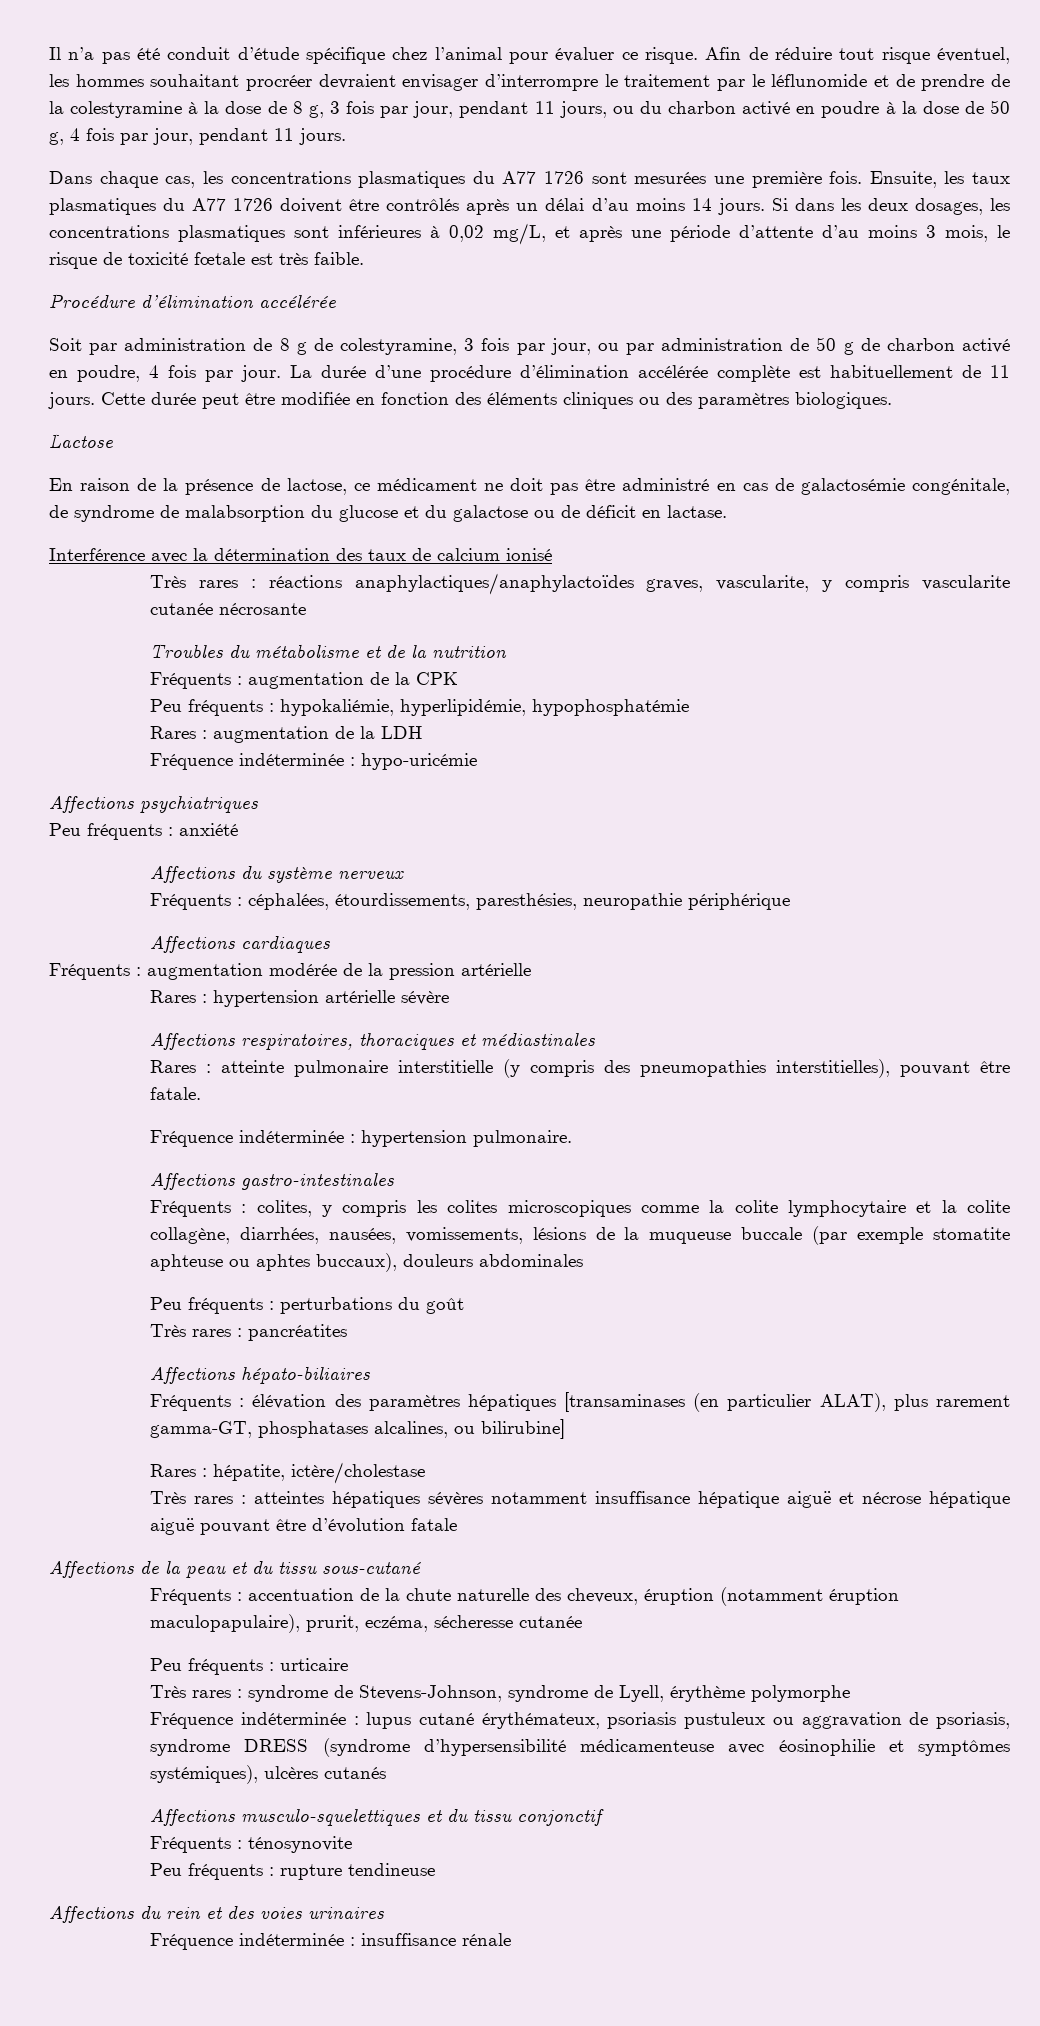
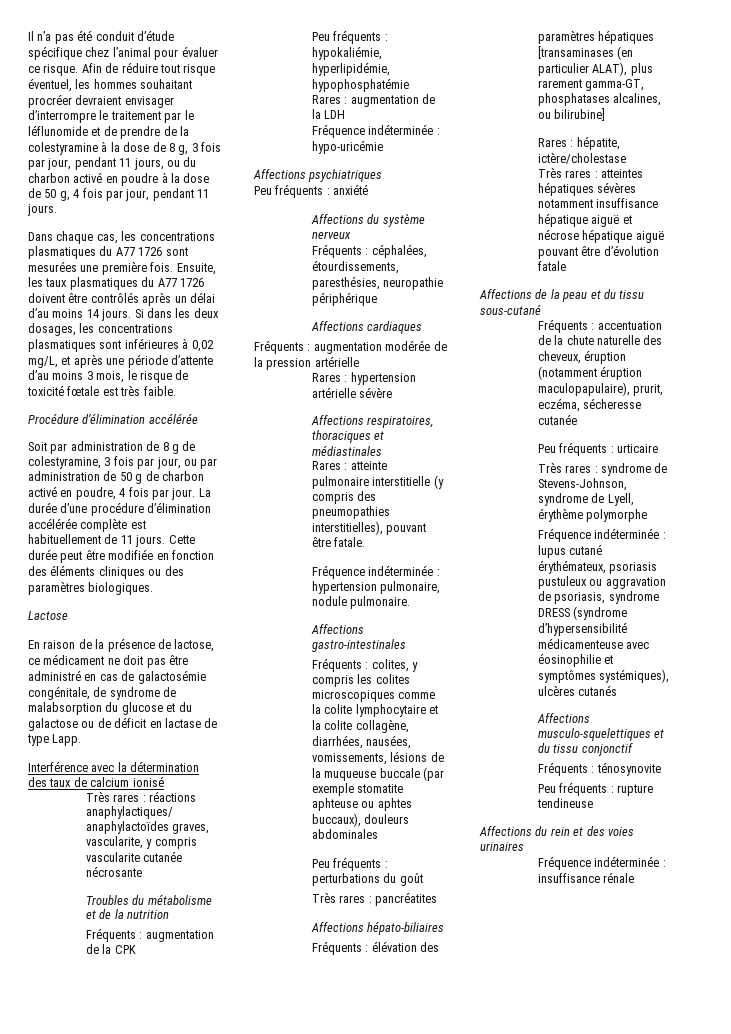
- En raison de la présence de lactose, ce médicament ne doit pas être administré en cas de galactosémie congénitale, de syndrome de malabsorption du glucose et du galactose ou de déficit en lactase.
+ En raison de la présence de lactose, ce médicament ne doit pas être administré en cas de galactosémie congénitale, de syndrome de malabsorption du glucose et du galactose ou de déficit en lactase de type Lapp.
- Fréquence indéterminée : hypertension pulmonaire.
+ Fréquence indéterminée : hypertension pulmonaire, nodule pulmonaire.

